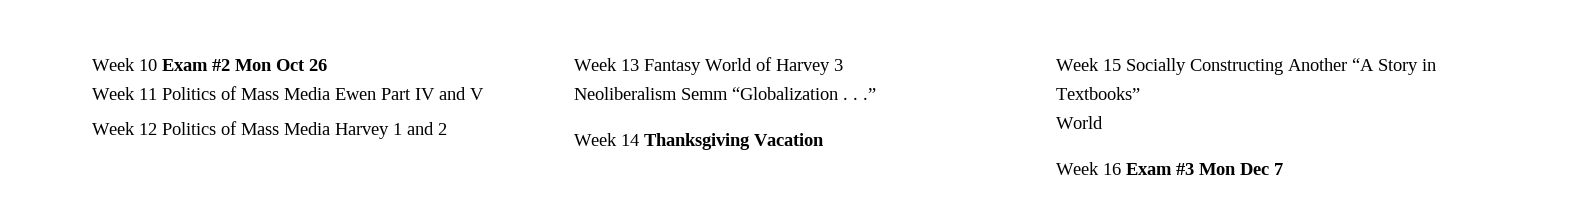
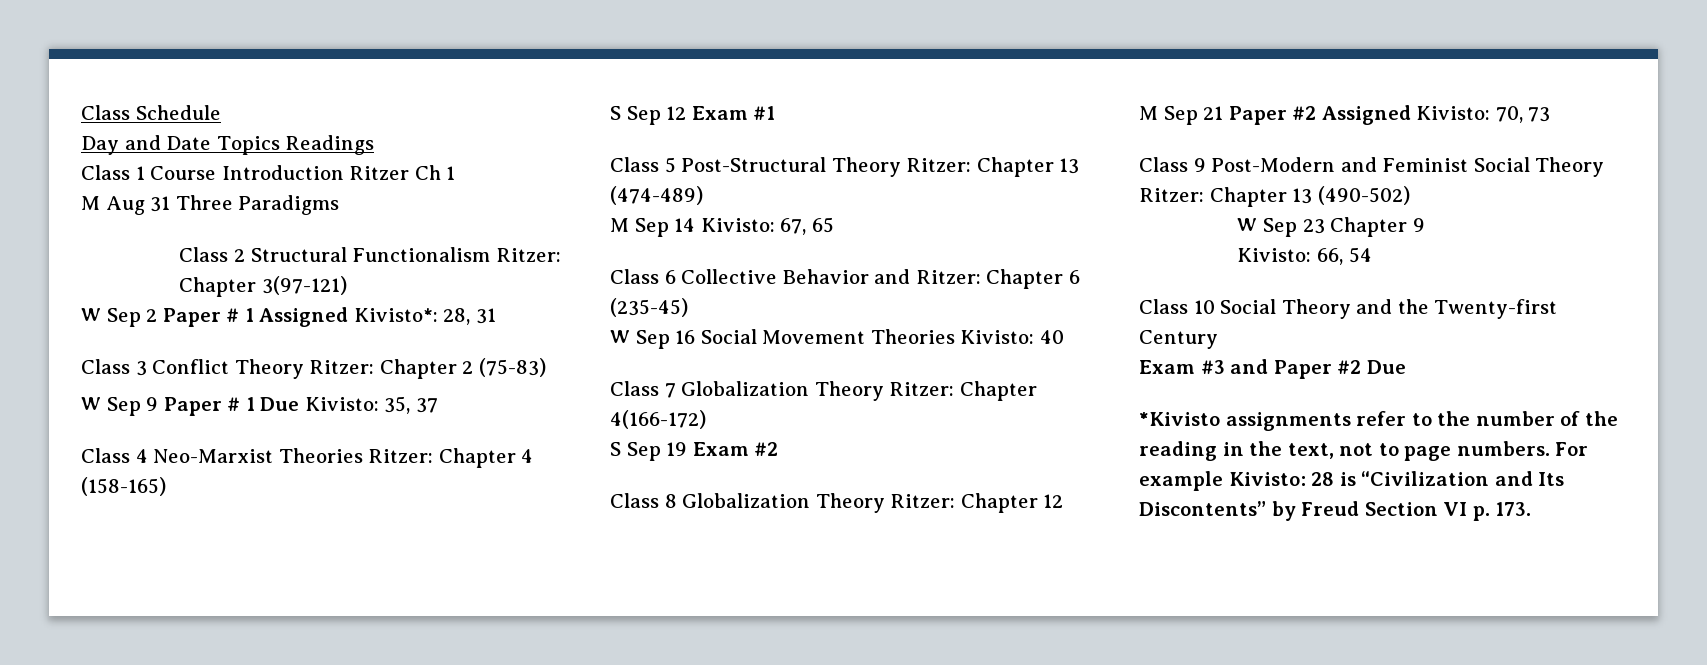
- Week 10 Exam #2 Mon Oct 26
- Week 11 Politics of Mass Media Ewen Part IV and V
- Week 12 Politics of Mass Media Harvey 1 and 2
- Week 13 Fantasy World of Harvey 3
- Neoliberalism Semm “Globalization . . .”
- Week 14 Thanksgiving Vacation
- Week 15 Socially Constructing Another “A Story in Textbooks”
- World
- Week 16 Exam #3 Mon Dec 7
+ Class Schedule
+ Day and Date Topics Readings
+ Class 1 Course Introduction Ritzer Ch 1
+ M Aug 31 Three Paradigms
+ Class 2 Structural Functionalism Ritzer: Chapter 3(97-121)
+ W Sep 2 Paper # 1 Assigned Kivisto*: 28, 31
+ Class 3 Conflict Theory Ritzer: Chapter 2 (75-83)
+ W Sep 9 Paper # 1 Due Kivisto: 35, 37
+ Class 4 Neo-Marxist Theories Ritzer: Chapter 4 (158-165)
+ S Sep 12 Exam #1
+ Class 5 Post-Structural Theory Ritzer: Chapter 13 (474-489)
+ M Sep 14 Kivisto: 67, 65
+ Class 6 Collective Behavior and Ritzer: Chapter 6 (235-45)
+ W Sep 16 Social Movement Theories Kivisto: 40
+ Class 7 Globalization Theory Ritzer: Chapter 4(166-172)
+ S Sep 19 Exam #2
+ Class 8 Globalization Theory Ritzer: Chapter 12
+ M Sep 21 Paper #2 Assigned Kivisto: 70, 73
+ Class 9 Post-Modern and Feminist Social Theory Ritzer: Chapter 13 (490-502)
+ W Sep 23 Chapter 9
+ Kivisto: 66, 54
+ Class 10 Social Theory and the Twenty-first Century
+ Exam #3 and Paper #2 Due
+ *Kivisto assignments refer to the number of the reading in the text, not to page numbers. For example Kivisto: 28 is “Civilization and Its Discontents” by Freud Section VI p. 173.

